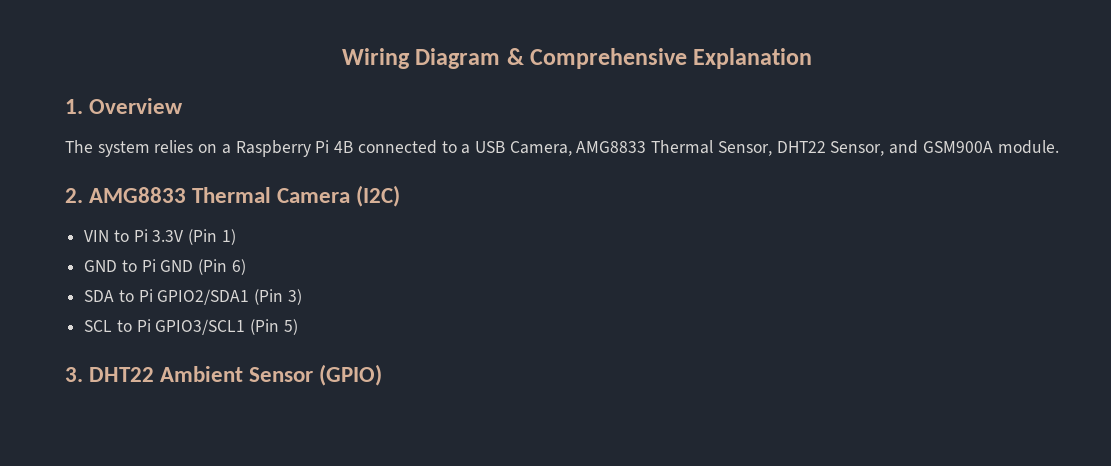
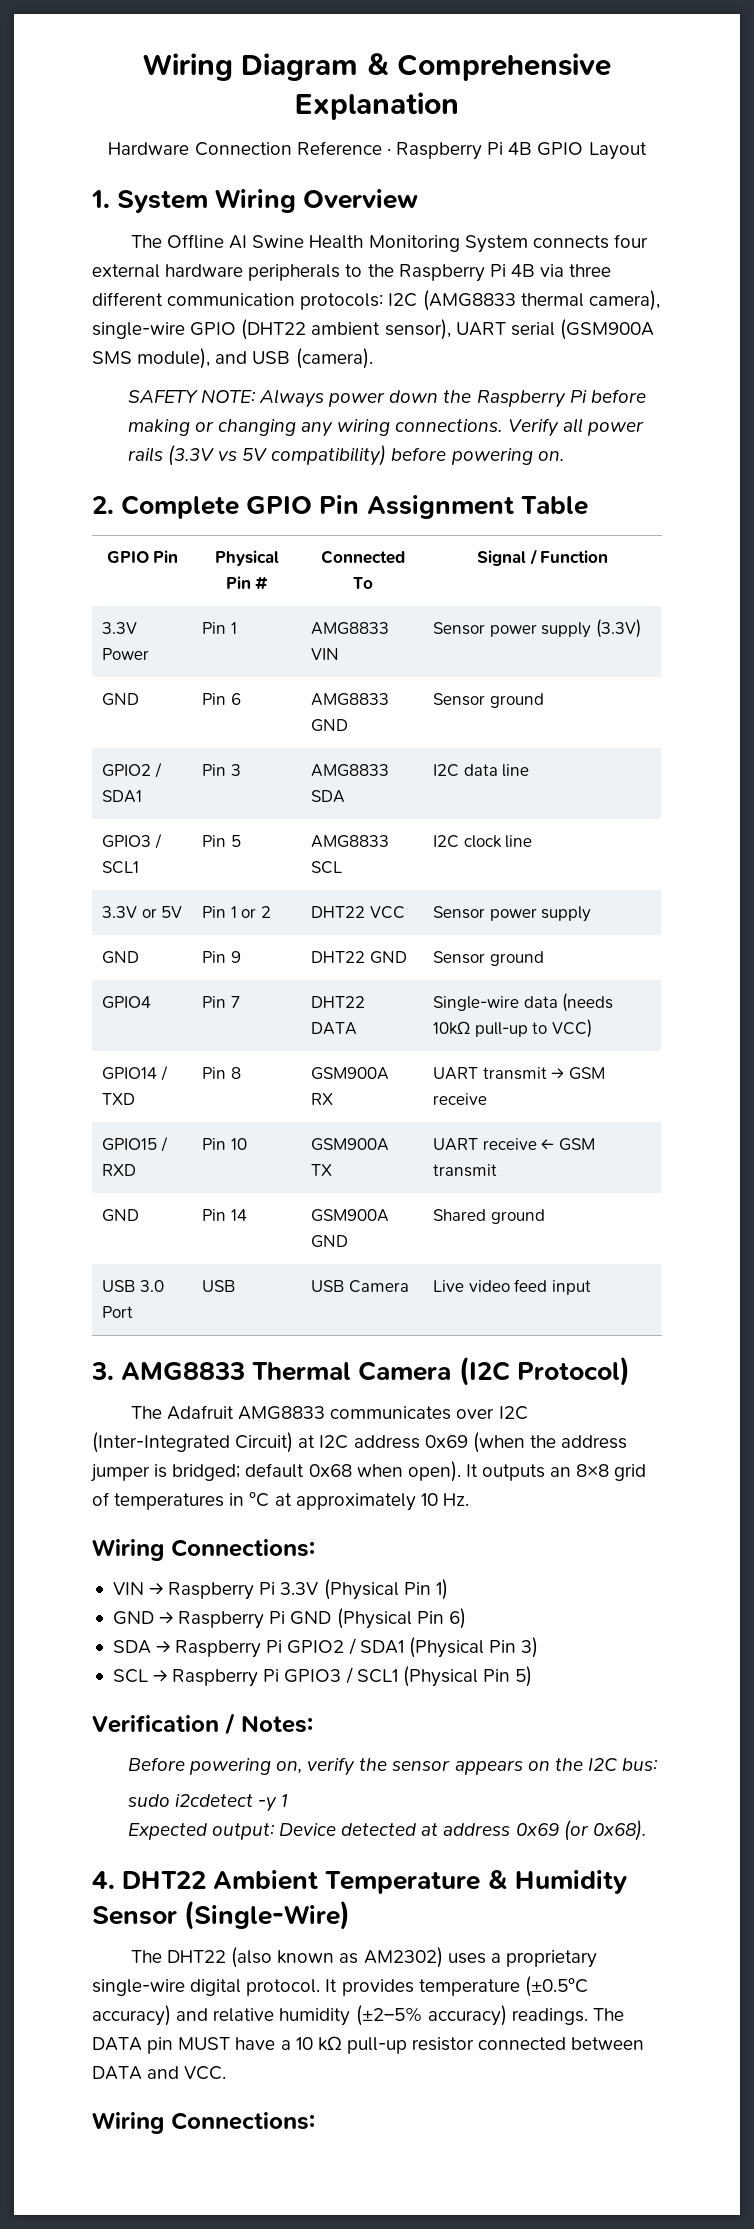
+ Hardware Connection Reference · Raspberry Pi 4B GPIO Layout
- 1. Overview
+ 1. System Wiring Overview
- The system relies on a Raspberry Pi 4B connected to a USB Camera, AMG8833 Thermal Sensor, DHT22 Sensor, and GSM900A module.
- 2. AMG8833 Thermal Camera (I2C)
- VIN to Pi 3.3V (Pin 1)
- GND to Pi GND (Pin 6)
- SDA to Pi GPIO2/SDA1 (Pin 3)
- SCL to Pi GPIO3/SCL1 (Pin 5)
- 3. DHT22 Ambient Sensor (GPIO)
+ The Offline AI Swine Health Monitoring System connects four external hardware peripherals to the Raspberry Pi 4B via three different communication protocols: I2C (AMG8833 thermal camera), single-wire GPIO (DHT22 ambient sensor), UART serial (GSM900A SMS module), and USB (camera).
+ SAFETY NOTE: Always power down the Raspberry Pi before making or changing any wiring connections. Verify all power rails (3.3V vs 5V compatibility) before powering on.
+ 2. Complete GPIO Pin Assignment Table
+ GPIO Pin | Physical Pin # | Connected To | Signal / Function
+ 3.3V Power | Pin 1 | AMG8833 VIN | Sensor power supply (3.3V)
+ GND | Pin 6 | AMG8833 GND | Sensor ground
+ GPIO2 / SDA1 | Pin 3 | AMG8833 SDA | I2C data line
+ GPIO3 / SCL1 | Pin 5 | AMG8833 SCL | I2C clock line
+ 3.3V or 5V | Pin 1 or 2 | DHT22 VCC | Sensor power supply
+ GND | Pin 9 | DHT22 GND | Sensor ground
+ GPIO4 | Pin 7 | DHT22 DATA | Single-wire data (needs 10kΩ pull-up to VCC)
+ GPIO14 / TXD | Pin 8 | GSM900A RX | UART transmit → GSM receive
+ GPIO15 / RXD | Pin 10 | GSM900A TX | UART receive ← GSM transmit
+ GND | Pin 14 | GSM900A GND | Shared ground
+ USB 3.0 Port | USB | USB Camera | Live video feed input
+ 3. AMG8833 Thermal Camera (I2C Protocol)
+ The Adafruit AMG8833 communicates over I2C (Inter-Integrated Circuit) at I2C address 0x69 (when the address jumper is bridged; default 0x68 when open). It outputs an 8×8 grid of temperatures in °C at approximately 10 Hz.
+ Wiring Connections:
+ VIN → Raspberry Pi 3.3V (Physical Pin 1)
+ GND → Raspberry Pi GND (Physical Pin 6)
+ SDA → Raspberry Pi GPIO2 / SDA1 (Physical Pin 3)
+ SCL → Raspberry Pi GPIO3 / SCL1 (Physical Pin 5)
+ Verification / Notes:
+ Before powering on, verify the sensor appears on the I2C bus:
+ sudo i2cdetect -y 1
+ Expected output: Device detected at address 0x69 (or 0x68).
+ 4. DHT22 Ambient Temperature & Humidity Sensor (Single-Wire)
+ The DHT22 (also known as AM2302) uses a proprietary single-wire digital protocol. It provides temperature (±0.5°C accuracy) and relative humidity (±2–5% accuracy) readings. The DATA pin MUST have a 10 kΩ pull-up resistor connected between DATA and VCC.
+ Wiring Connections:

